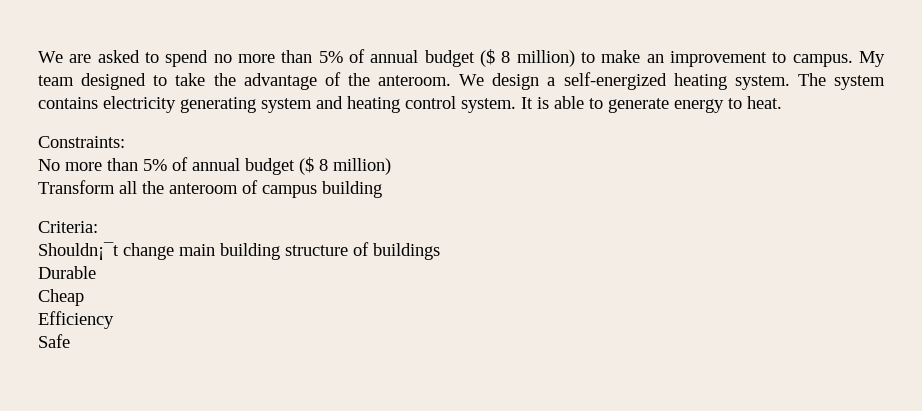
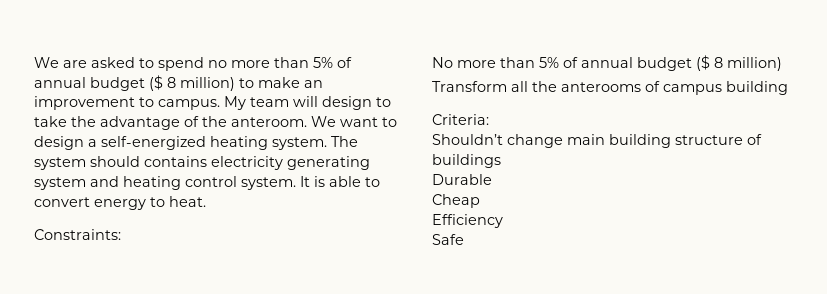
- My team designed to take the advantage of the anteroom.
+ My team will design to take the advantage of the anteroom.
- We design a self-energized heating system.
+ We want to design a self-energized heating system.
- The system contains electricity generating system and heating control system.
+ The system should contains electricity generating system and heating control system.
- It is able to generate energy to heat.
+ It is able to convert energy to heat.
- Transform all the anteroom of campus building
+ Transform all the anterooms of campus building
- Shouldn¡¯t change main building structure of buildings
+ Shouldn’t change main building structure of buildings

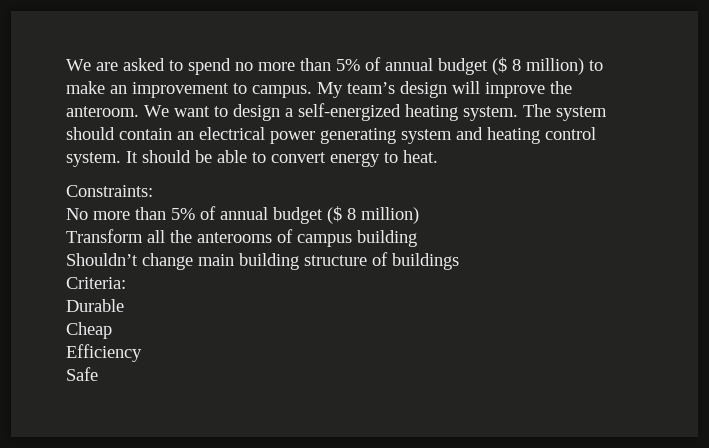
- My team will design to take the advantage of the anteroom.
+ My team’s design will improve the anteroom.
- The system should contains electricity generating system and heating control system.
+ The system should contain an electrical power generating system and heating control system.
- It is able to convert energy to heat.
+ It should be able to convert energy to heat.
- Criteria:
+ Criteria:

